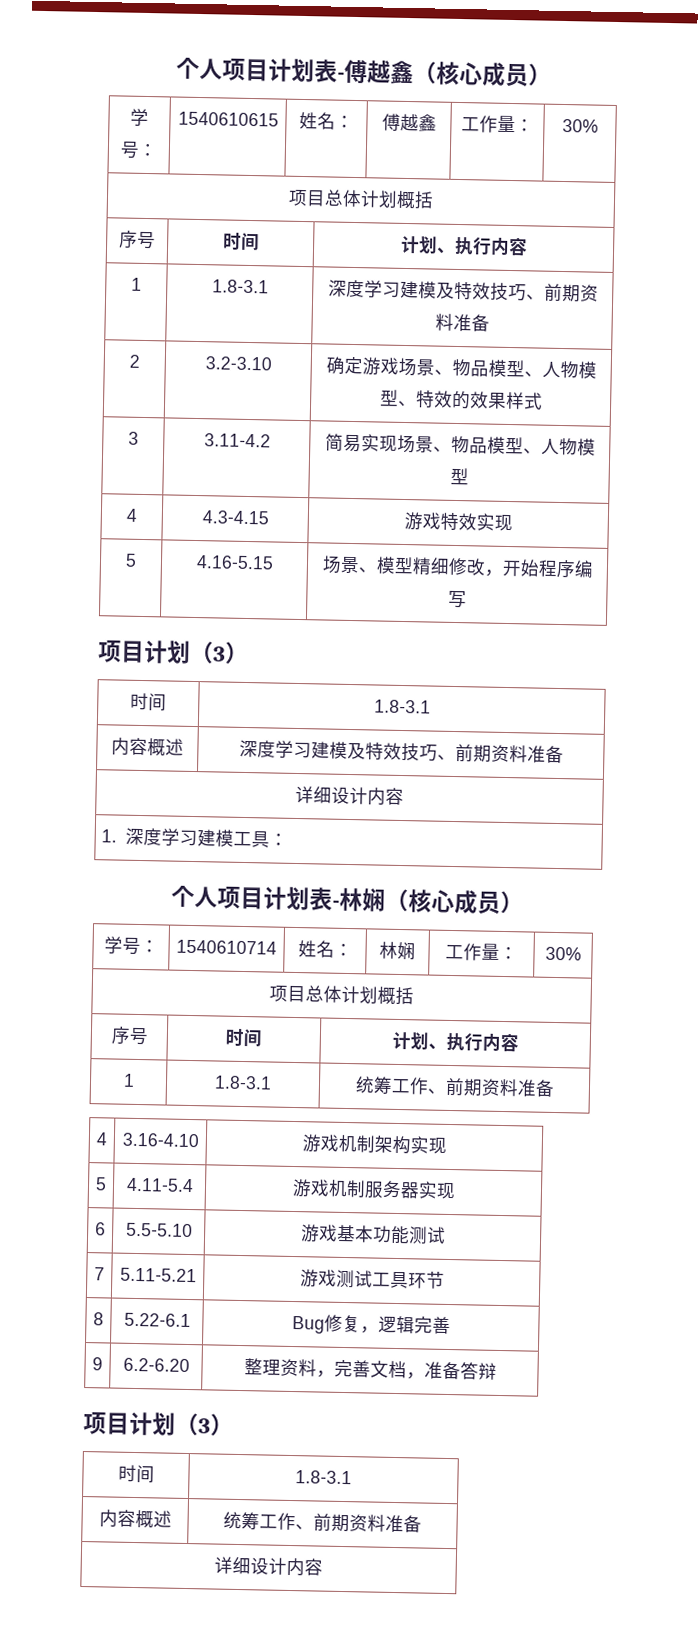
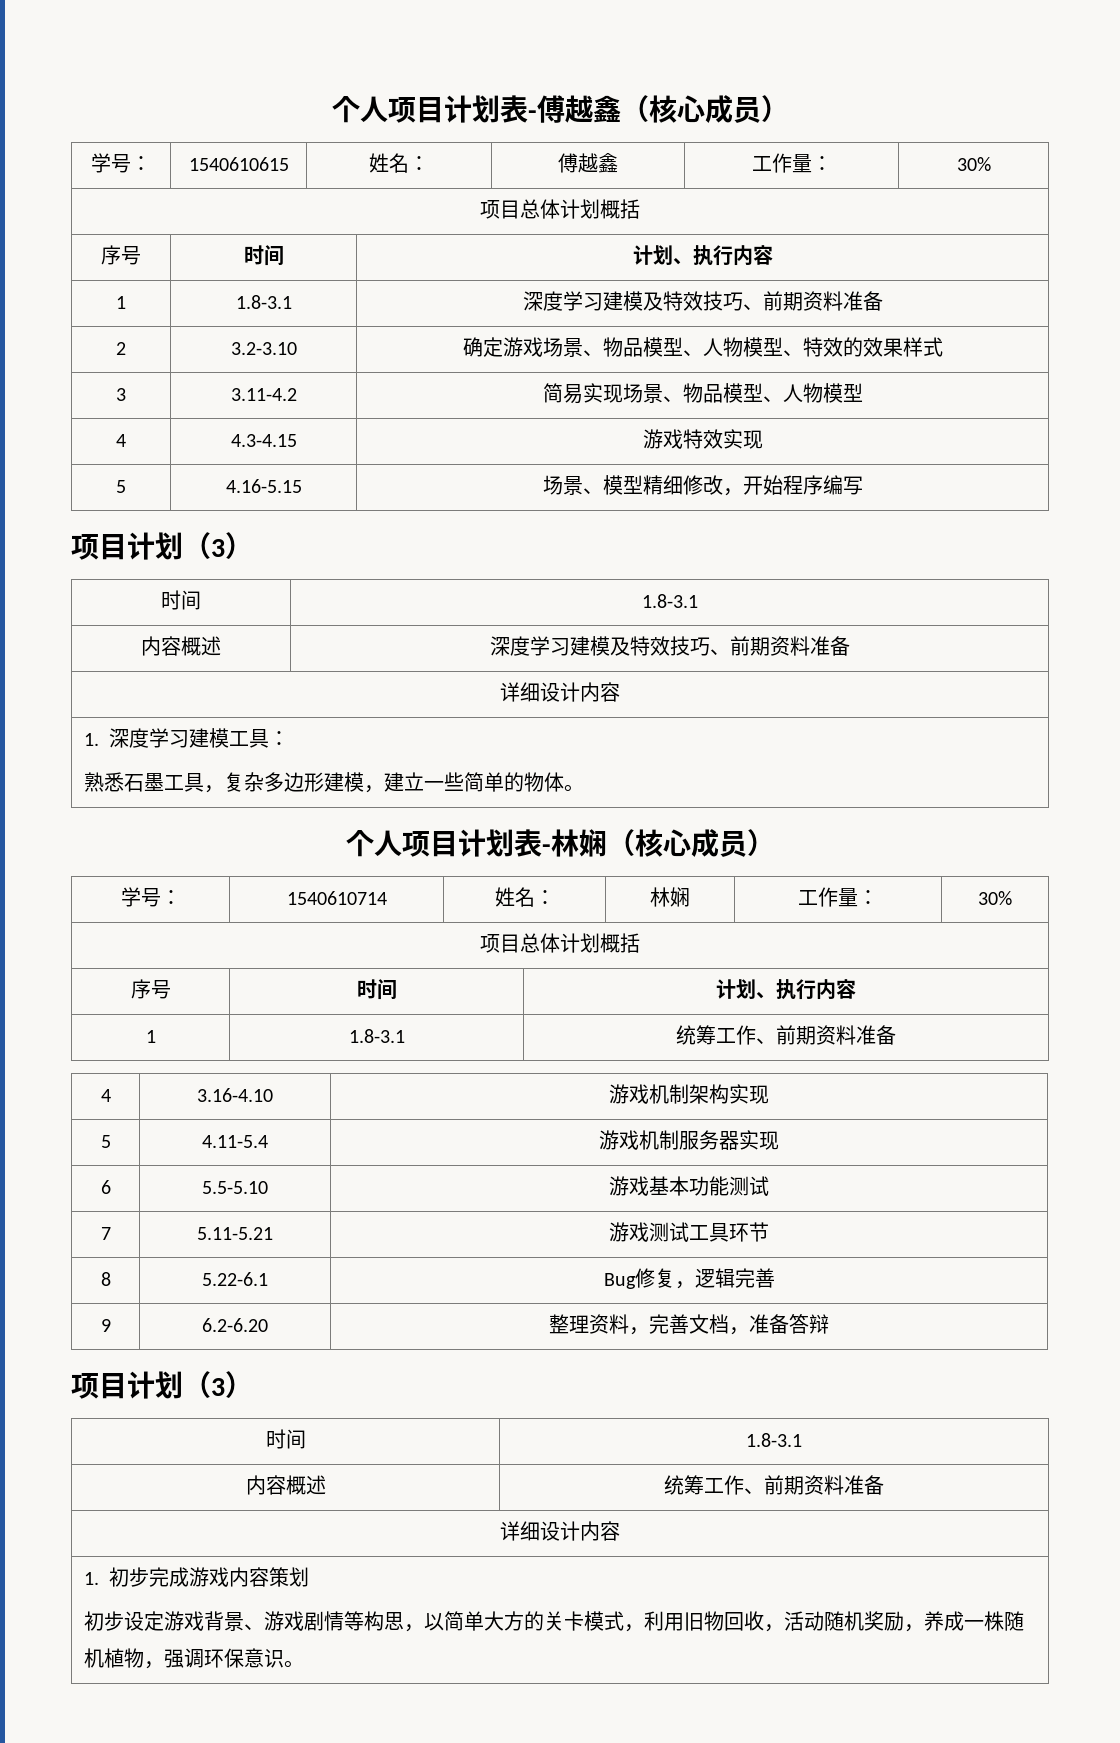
  1.深度学习建模工具：
+ 熟悉石墨工具，复杂多边形建模，建立一些简单的物体。
+ 1.初步完成游戏内容策划
+ 初步设定游戏背景、游戏剧情等构思，以简单大方的关卡模式，利用旧物回收，活动随机奖励，养成一株随机植物，强调环保意识。

